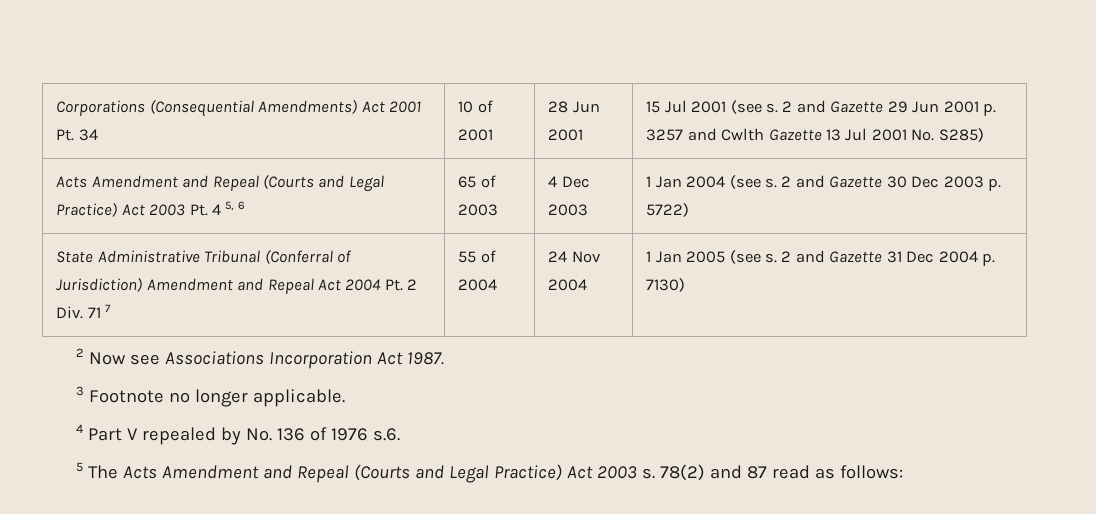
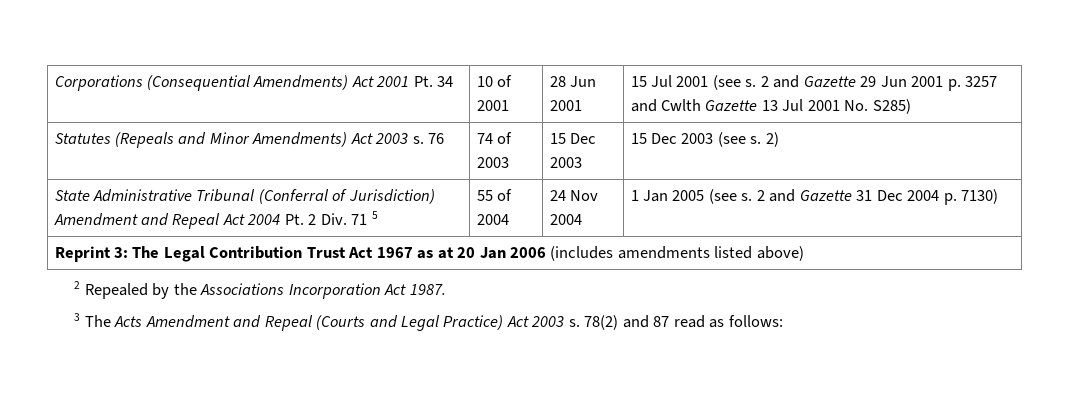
- Acts Amendment and Repeal (Courts and Legal Practice) Act 2003 Pt. 4 5, 6 | 65 of 2003 | 4 Dec 2003 | 1 Jan 2004 (see s. 2 and Gazette 30 Dec 2003 p. 5722)
+ Statutes (Repeals and Minor Amendments) Act 2003 s. 76 | 74 of 2003 | 15 Dec 2003 | 15 Dec 2003 (see s. 2)
- State Administrative Tribunal (Conferral of Jurisdiction) Amendment and Repeal Act 2004 Pt. 2 Div. 71 7 | 55 of 2004 | 24 Nov 2004 | 1 Jan 2005 (see s. 2 and Gazette 31 Dec 2004 p. 7130)
+ State Administrative Tribunal (Conferral of Jurisdiction) Amendment and Repeal Act 2004 Pt. 2 Div. 71 5 | 55 of 2004 | 24 Nov 2004 | 1 Jan 2005 (see s. 2 and Gazette 31 Dec 2004 p. 7130)
- 2 Now see Associations Incorporation Act 1987.
+ Reprint 3: The Legal Contribution Trust Act 1967 as at 20 Jan 2006 (includes amendments listed above)
+ 2 Repealed by the Associations Incorporation Act 1987.
- 3 Footnote no longer applicable.
- 4 Part V repealed by No. 136 of 1976 s.6.
- 5 The Acts Amendment and Repeal (Courts and Legal Practice) Act 2003 s.
+ 3 The Acts Amendment and Repeal (Courts and Legal Practice) Act 2003 s.

